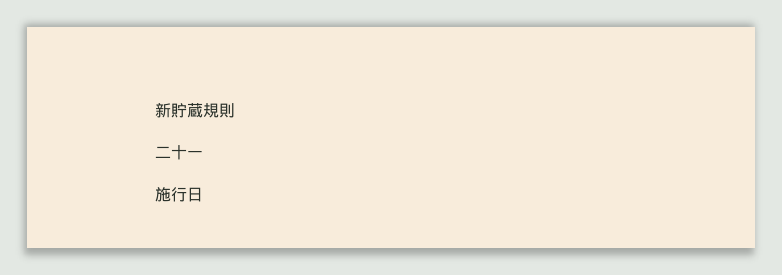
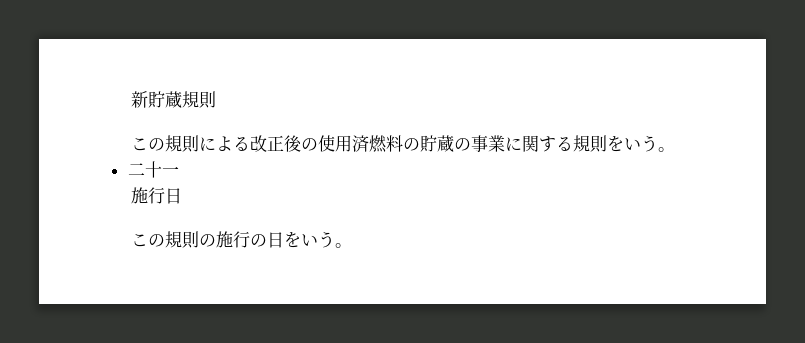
+ この規則による改正後の使用済燃料の貯蔵の事業に関する規則をいう。
  二十一
  施行日
+ この規則の施行の日をいう。

